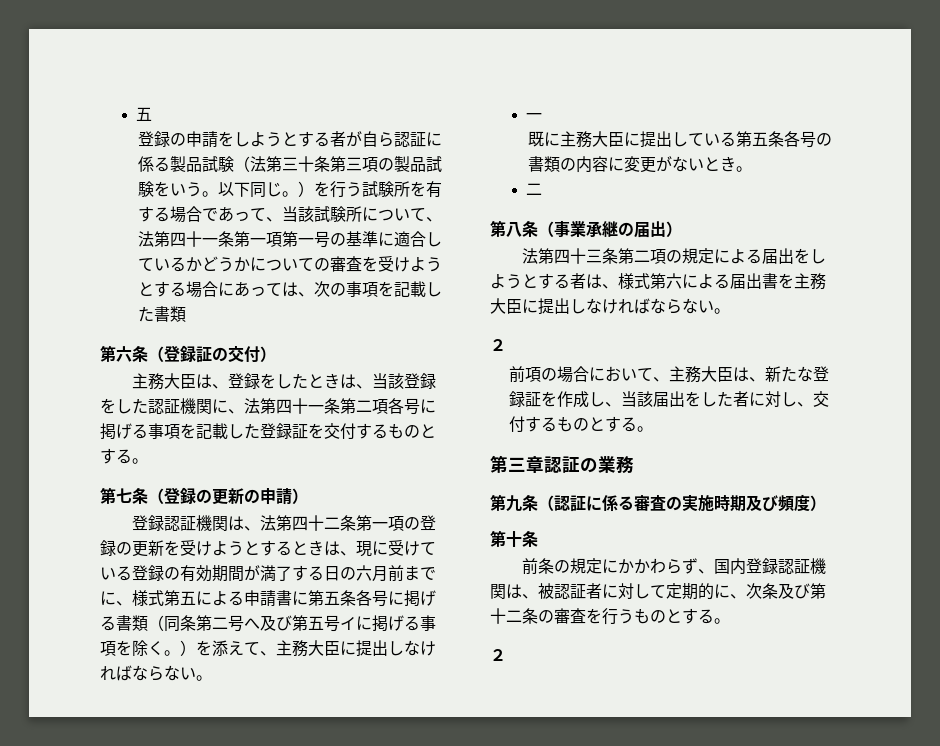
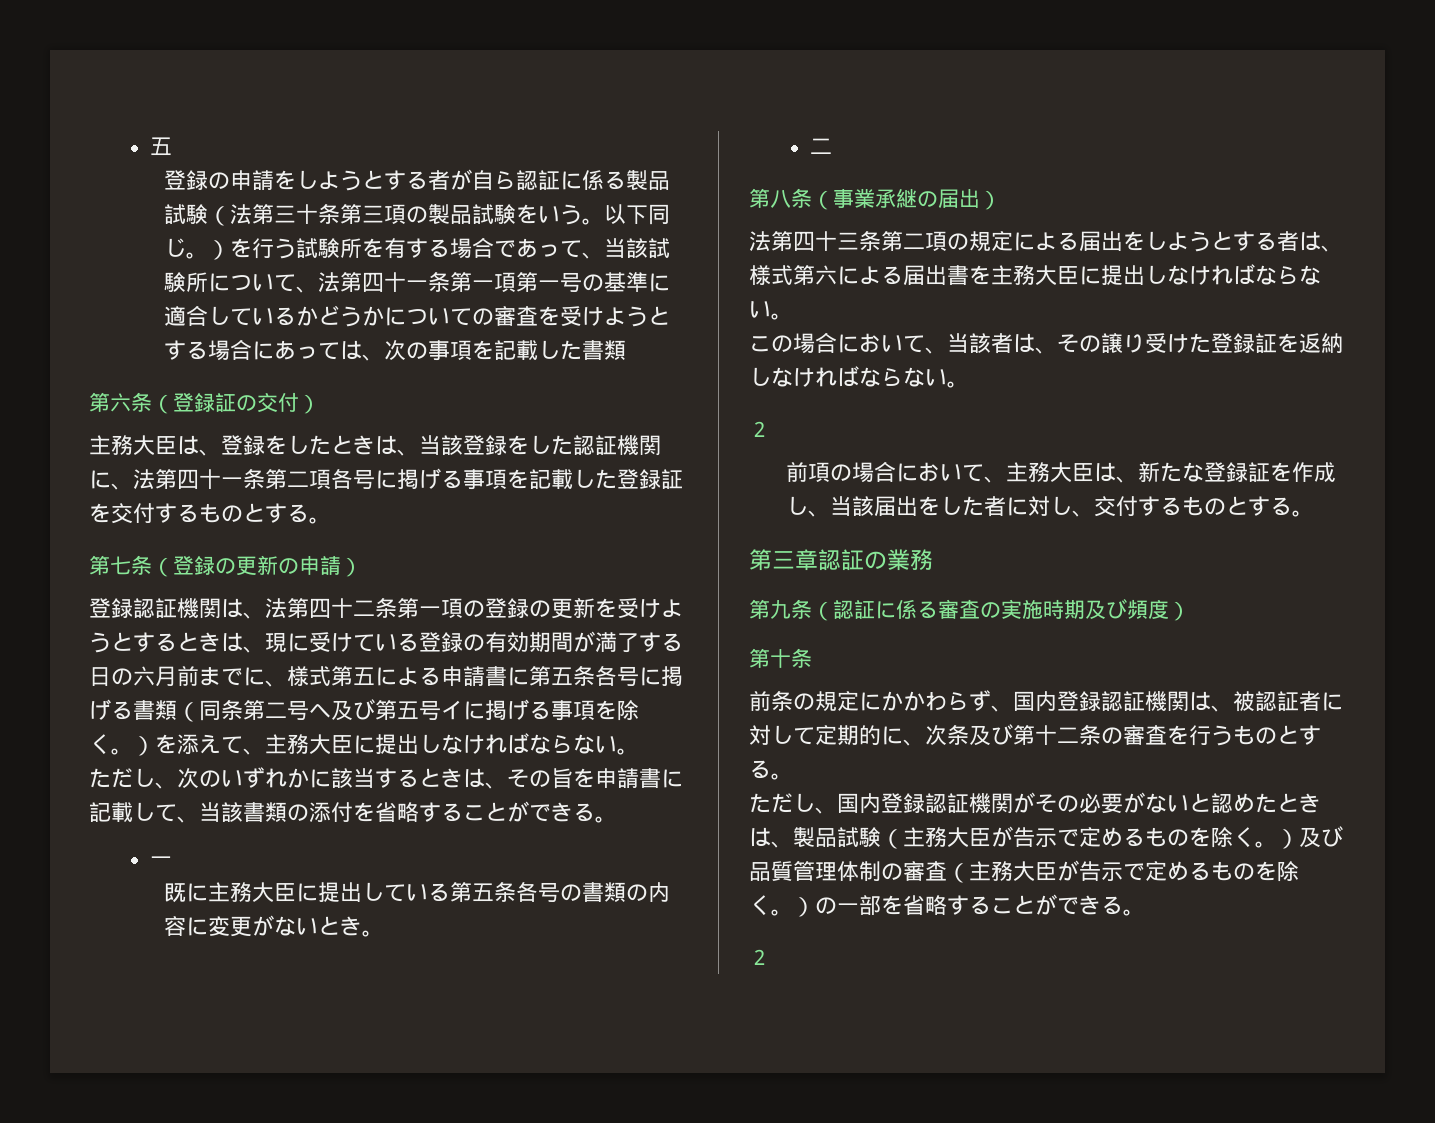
+ ただし、次のいずれかに該当するときは、その旨を申請書に記載して、当該書類の添付を省略することができる。
+ この場合において、当該者は、その譲り受けた登録証を返納しなければならない。
+ ただし、国内登録認証機関がその必要がないと認めたときは、製品試験（主務大臣が告示で定めるものを除く。）及び品質管理体制の審査（主務大臣が告示で定めるものを除く。）の一部を省略することができる。

